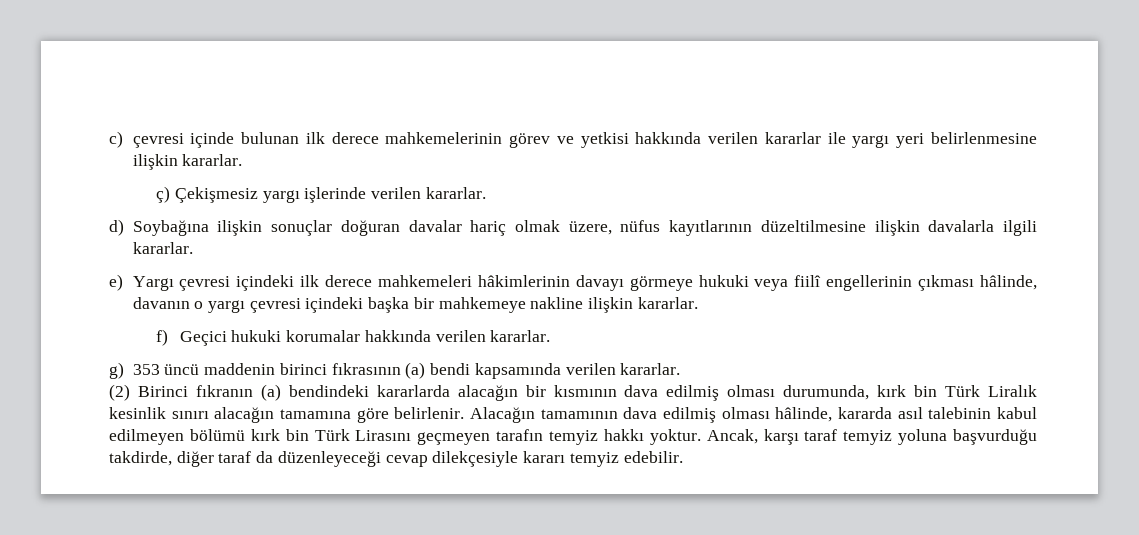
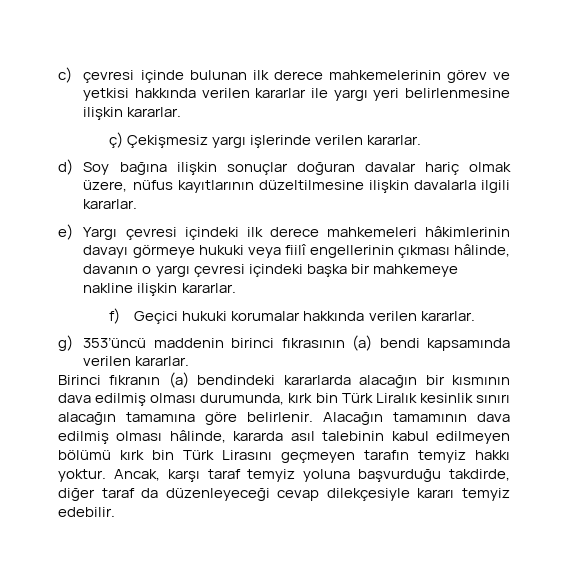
- d) Soybağına ilişkin sonuçlar doğuran davalar hariç olmak üzere, nüfus kayıtlarının düzeltilmesine ilişkin davalarla ilgili kararlar.
+ d) Soy bağına ilişkin sonuçlar doğuran davalar hariç olmak üzere, nüfus kayıtlarının düzeltilmesine ilişkin davalarla ilgili kararlar.
- g) 353 üncü maddenin birinci fıkrasının (a) bendi kapsamında verilen kararlar.
+ g) 353’üncü maddenin birinci fıkrasının (a) bendi kapsamında verilen kararlar.
- (2) Birinci fıkranın (a) bendindeki kararlarda alacağın bir kısmının dava edilmiş olması durumunda, kırk bin Türk Liralık kesinlik sınırı alacağın tamamına göre belirlenir.
+ Birinci fıkranın (a) bendindeki kararlarda alacağın bir kısmının dava edilmiş olması durumunda, kırk bin Türk Liralık kesinlik sınırı alacağın tamamına göre belirlenir.

